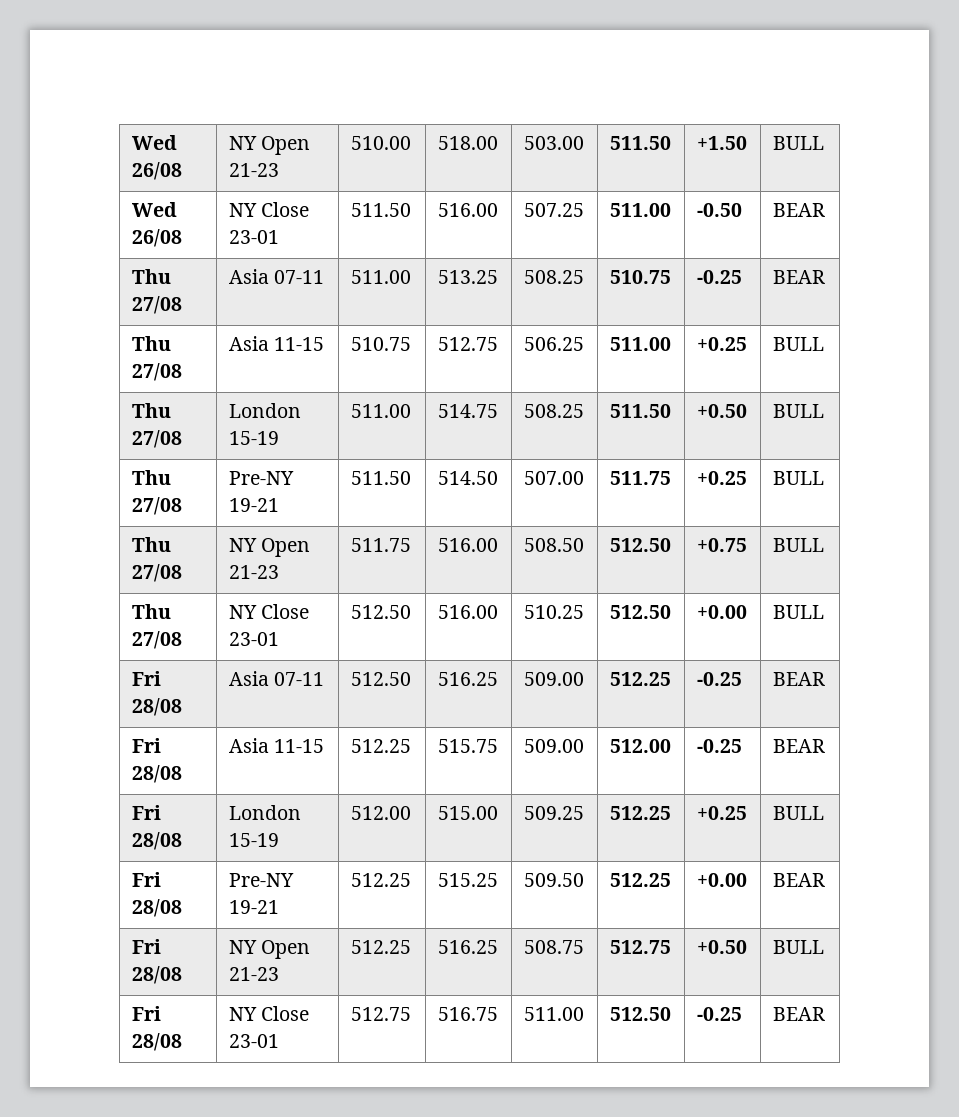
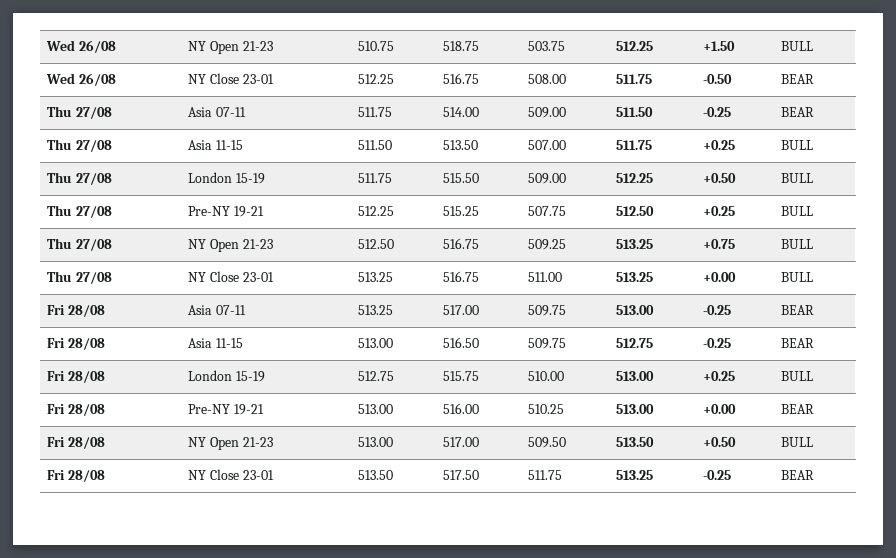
- Wed 26/08 | NY Open 21-23 | 510.00 | 518.00 | 503.00 | 511.50 | +1.50 | BULL
+ Wed 26/08 | NY Open 21-23 | 510.75 | 518.75 | 503.75 | 512.25 | +1.50 | BULL
- Wed 26/08 | NY Close 23-01 | 511.50 | 516.00 | 507.25 | 511.00 | -0.50 | BEAR
+ Wed 26/08 | NY Close 23-01 | 512.25 | 516.75 | 508.00 | 511.75 | -0.50 | BEAR
- Thu 27/08 | Asia 07-11 | 511.00 | 513.25 | 508.25 | 510.75 | -0.25 | BEAR
+ Thu 27/08 | Asia 07-11 | 511.75 | 514.00 | 509.00 | 511.50 | -0.25 | BEAR
- Thu 27/08 | Asia 11-15 | 510.75 | 512.75 | 506.25 | 511.00 | +0.25 | BULL
- Thu 27/08 | London 15-19 | 511.00 | 514.75 | 508.25 | 511.50 | +0.50 | BULL
- Thu 27/08 | Pre-NY 19-21 | 511.50 | 514.50 | 507.00 | 511.75 | +0.25 | BULL
+ Thu 27/08 | Asia 11-15 | 511.50 | 513.50 | 507.00 | 511.75 | +0.25 | BULL
+ Thu 27/08 | London 15-19 | 511.75 | 515.50 | 509.00 | 512.25 | +0.50 | BULL
+ Thu 27/08 | Pre-NY 19-21 | 512.25 | 515.25 | 507.75 | 512.50 | +0.25 | BULL
- Thu 27/08 | NY Open 21-23 | 511.75 | 516.00 | 508.50 | 512.50 | +0.75 | BULL
+ Thu 27/08 | NY Open 21-23 | 512.50 | 516.75 | 509.25 | 513.25 | +0.75 | BULL
- Thu 27/08 | NY Close 23-01 | 512.50 | 516.00 | 510.25 | 512.50 | +0.00 | BULL
+ Thu 27/08 | NY Close 23-01 | 513.25 | 516.75 | 511.00 | 513.25 | +0.00 | BULL
- Fri 28/08 | Asia 07-11 | 512.50 | 516.25 | 509.00 | 512.25 | -0.25 | BEAR
+ Fri 28/08 | Asia 07-11 | 513.25 | 517.00 | 509.75 | 513.00 | -0.25 | BEAR
- Fri 28/08 | Asia 11-15 | 512.25 | 515.75 | 509.00 | 512.00 | -0.25 | BEAR
+ Fri 28/08 | Asia 11-15 | 513.00 | 516.50 | 509.75 | 512.75 | -0.25 | BEAR
- Fri 28/08 | London 15-19 | 512.00 | 515.00 | 509.25 | 512.25 | +0.25 | BULL
+ Fri 28/08 | London 15-19 | 512.75 | 515.75 | 510.00 | 513.00 | +0.25 | BULL
- Fri 28/08 | Pre-NY 19-21 | 512.25 | 515.25 | 509.50 | 512.25 | +0.00 | BEAR
+ Fri 28/08 | Pre-NY 19-21 | 513.00 | 516.00 | 510.25 | 513.00 | +0.00 | BEAR
- Fri 28/08 | NY Open 21-23 | 512.25 | 516.25 | 508.75 | 512.75 | +0.50 | BULL
+ Fri 28/08 | NY Open 21-23 | 513.00 | 517.00 | 509.50 | 513.50 | +0.50 | BULL
- Fri 28/08 | NY Close 23-01 | 512.75 | 516.75 | 511.00 | 512.50 | -0.25 | BEAR
+ Fri 28/08 | NY Close 23-01 | 513.50 | 517.50 | 511.75 | 513.25 | -0.25 | BEAR

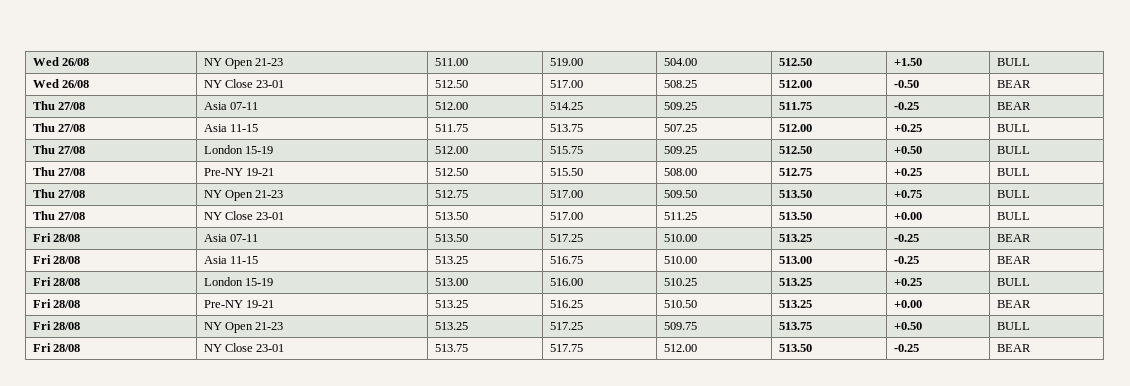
- Wed 26/08 | NY Open 21-23 | 510.75 | 518.75 | 503.75 | 512.25 | +1.50 | BULL
+ Wed 26/08 | NY Open 21-23 | 511.00 | 519.00 | 504.00 | 512.50 | +1.50 | BULL
- Wed 26/08 | NY Close 23-01 | 512.25 | 516.75 | 508.00 | 511.75 | -0.50 | BEAR
+ Wed 26/08 | NY Close 23-01 | 512.50 | 517.00 | 508.25 | 512.00 | -0.50 | BEAR
- Thu 27/08 | Asia 07-11 | 511.75 | 514.00 | 509.00 | 511.50 | -0.25 | BEAR
+ Thu 27/08 | Asia 07-11 | 512.00 | 514.25 | 509.25 | 511.75 | -0.25 | BEAR
- Thu 27/08 | Asia 11-15 | 511.50 | 513.50 | 507.00 | 511.75 | +0.25 | BULL
+ Thu 27/08 | Asia 11-15 | 511.75 | 513.75 | 507.25 | 512.00 | +0.25 | BULL
- Thu 27/08 | London 15-19 | 511.75 | 515.50 | 509.00 | 512.25 | +0.50 | BULL
+ Thu 27/08 | London 15-19 | 512.00 | 515.75 | 509.25 | 512.50 | +0.50 | BULL
- Thu 27/08 | Pre-NY 19-21 | 512.25 | 515.25 | 507.75 | 512.50 | +0.25 | BULL
+ Thu 27/08 | Pre-NY 19-21 | 512.50 | 515.50 | 508.00 | 512.75 | +0.25 | BULL
- Thu 27/08 | NY Open 21-23 | 512.50 | 516.75 | 509.25 | 513.25 | +0.75 | BULL
+ Thu 27/08 | NY Open 21-23 | 512.75 | 517.00 | 509.50 | 513.50 | +0.75 | BULL
- Thu 27/08 | NY Close 23-01 | 513.25 | 516.75 | 511.00 | 513.25 | +0.00 | BULL
+ Thu 27/08 | NY Close 23-01 | 513.50 | 517.00 | 511.25 | 513.50 | +0.00 | BULL
- Fri 28/08 | Asia 07-11 | 513.25 | 517.00 | 509.75 | 513.00 | -0.25 | BEAR
+ Fri 28/08 | Asia 07-11 | 513.50 | 517.25 | 510.00 | 513.25 | -0.25 | BEAR
- Fri 28/08 | Asia 11-15 | 513.00 | 516.50 | 509.75 | 512.75 | -0.25 | BEAR
+ Fri 28/08 | Asia 11-15 | 513.25 | 516.75 | 510.00 | 513.00 | -0.25 | BEAR
- Fri 28/08 | London 15-19 | 512.75 | 515.75 | 510.00 | 513.00 | +0.25 | BULL
+ Fri 28/08 | London 15-19 | 513.00 | 516.00 | 510.25 | 513.25 | +0.25 | BULL
- Fri 28/08 | Pre-NY 19-21 | 513.00 | 516.00 | 510.25 | 513.00 | +0.00 | BEAR
+ Fri 28/08 | Pre-NY 19-21 | 513.25 | 516.25 | 510.50 | 513.25 | +0.00 | BEAR
- Fri 28/08 | NY Open 21-23 | 513.00 | 517.00 | 509.50 | 513.50 | +0.50 | BULL
+ Fri 28/08 | NY Open 21-23 | 513.25 | 517.25 | 509.75 | 513.75 | +0.50 | BULL
- Fri 28/08 | NY Close 23-01 | 513.50 | 517.50 | 511.75 | 513.25 | -0.25 | BEAR
+ Fri 28/08 | NY Close 23-01 | 513.75 | 517.75 | 512.00 | 513.50 | -0.25 | BEAR

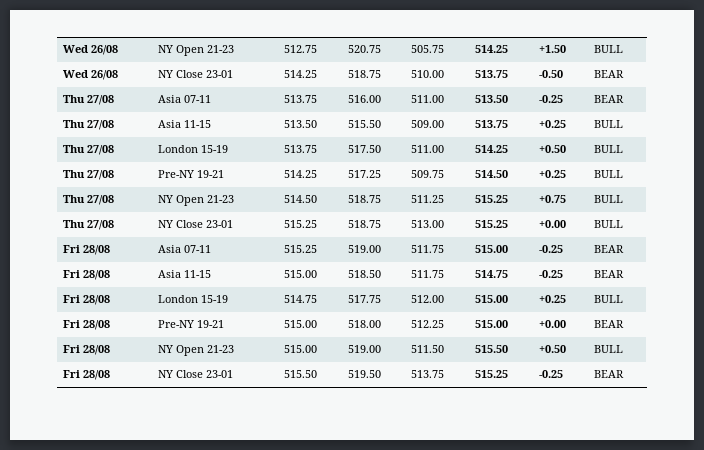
- Wed 26/08 | NY Open 21-23 | 511.00 | 519.00 | 504.00 | 512.50 | +1.50 | BULL
+ Wed 26/08 | NY Open 21-23 | 512.75 | 520.75 | 505.75 | 514.25 | +1.50 | BULL
- Wed 26/08 | NY Close 23-01 | 512.50 | 517.00 | 508.25 | 512.00 | -0.50 | BEAR
+ Wed 26/08 | NY Close 23-01 | 514.25 | 518.75 | 510.00 | 513.75 | -0.50 | BEAR
- Thu 27/08 | Asia 07-11 | 512.00 | 514.25 | 509.25 | 511.75 | -0.25 | BEAR
+ Thu 27/08 | Asia 07-11 | 513.75 | 516.00 | 511.00 | 513.50 | -0.25 | BEAR
- Thu 27/08 | Asia 11-15 | 511.75 | 513.75 | 507.25 | 512.00 | +0.25 | BULL
+ Thu 27/08 | Asia 11-15 | 513.50 | 515.50 | 509.00 | 513.75 | +0.25 | BULL
- Thu 27/08 | London 15-19 | 512.00 | 515.75 | 509.25 | 512.50 | +0.50 | BULL
+ Thu 27/08 | London 15-19 | 513.75 | 517.50 | 511.00 | 514.25 | +0.50 | BULL
- Thu 27/08 | Pre-NY 19-21 | 512.50 | 515.50 | 508.00 | 512.75 | +0.25 | BULL
+ Thu 27/08 | Pre-NY 19-21 | 514.25 | 517.25 | 509.75 | 514.50 | +0.25 | BULL
- Thu 27/08 | NY Open 21-23 | 512.75 | 517.00 | 509.50 | 513.50 | +0.75 | BULL
+ Thu 27/08 | NY Open 21-23 | 514.50 | 518.75 | 511.25 | 515.25 | +0.75 | BULL
- Thu 27/08 | NY Close 23-01 | 513.50 | 517.00 | 511.25 | 513.50 | +0.00 | BULL
+ Thu 27/08 | NY Close 23-01 | 515.25 | 518.75 | 513.00 | 515.25 | +0.00 | BULL
- Fri 28/08 | Asia 07-11 | 513.50 | 517.25 | 510.00 | 513.25 | -0.25 | BEAR
+ Fri 28/08 | Asia 07-11 | 515.25 | 519.00 | 511.75 | 515.00 | -0.25 | BEAR
- Fri 28/08 | Asia 11-15 | 513.25 | 516.75 | 510.00 | 513.00 | -0.25 | BEAR
+ Fri 28/08 | Asia 11-15 | 515.00 | 518.50 | 511.75 | 514.75 | -0.25 | BEAR
- Fri 28/08 | London 15-19 | 513.00 | 516.00 | 510.25 | 513.25 | +0.25 | BULL
+ Fri 28/08 | London 15-19 | 514.75 | 517.75 | 512.00 | 515.00 | +0.25 | BULL
- Fri 28/08 | Pre-NY 19-21 | 513.25 | 516.25 | 510.50 | 513.25 | +0.00 | BEAR
+ Fri 28/08 | Pre-NY 19-21 | 515.00 | 518.00 | 512.25 | 515.00 | +0.00 | BEAR
- Fri 28/08 | NY Open 21-23 | 513.25 | 517.25 | 509.75 | 513.75 | +0.50 | BULL
+ Fri 28/08 | NY Open 21-23 | 515.00 | 519.00 | 511.50 | 515.50 | +0.50 | BULL
- Fri 28/08 | NY Close 23-01 | 513.75 | 517.75 | 512.00 | 513.50 | -0.25 | BEAR
+ Fri 28/08 | NY Close 23-01 | 515.50 | 519.50 | 513.75 | 515.25 | -0.25 | BEAR

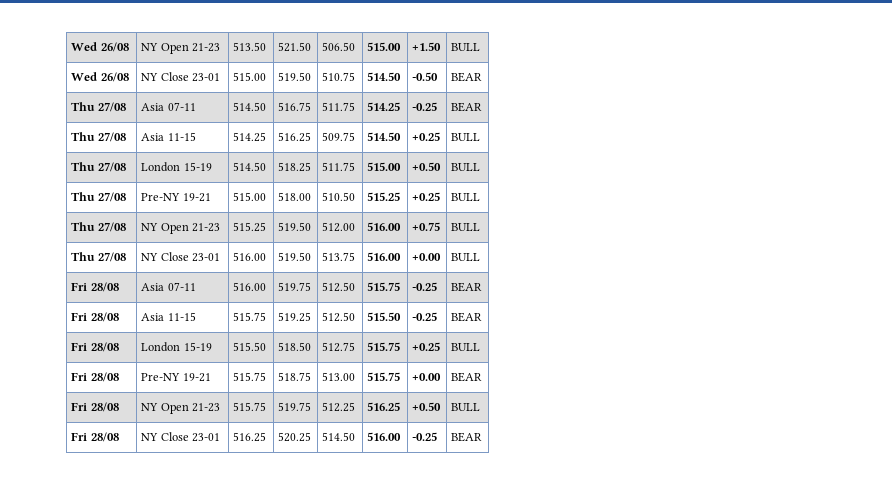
- Wed 26/08 | NY Open 21-23 | 512.75 | 520.75 | 505.75 | 514.25 | +1.50 | BULL
+ Wed 26/08 | NY Open 21-23 | 513.50 | 521.50 | 506.50 | 515.00 | +1.50 | BULL
- Wed 26/08 | NY Close 23-01 | 514.25 | 518.75 | 510.00 | 513.75 | -0.50 | BEAR
+ Wed 26/08 | NY Close 23-01 | 515.00 | 519.50 | 510.75 | 514.50 | -0.50 | BEAR
- Thu 27/08 | Asia 07-11 | 513.75 | 516.00 | 511.00 | 513.50 | -0.25 | BEAR
+ Thu 27/08 | Asia 07-11 | 514.50 | 516.75 | 511.75 | 514.25 | -0.25 | BEAR
- Thu 27/08 | Asia 11-15 | 513.50 | 515.50 | 509.00 | 513.75 | +0.25 | BULL
- Thu 27/08 | London 15-19 | 513.75 | 517.50 | 511.00 | 514.25 | +0.50 | BULL
- Thu 27/08 | Pre-NY 19-21 | 514.25 | 517.25 | 509.75 | 514.50 | +0.25 | BULL
+ Thu 27/08 | Asia 11-15 | 514.25 | 516.25 | 509.75 | 514.50 | +0.25 | BULL
+ Thu 27/08 | London 15-19 | 514.50 | 518.25 | 511.75 | 515.00 | +0.50 | BULL
+ Thu 27/08 | Pre-NY 19-21 | 515.00 | 518.00 | 510.50 | 515.25 | +0.25 | BULL
- Thu 27/08 | NY Open 21-23 | 514.50 | 518.75 | 511.25 | 515.25 | +0.75 | BULL
+ Thu 27/08 | NY Open 21-23 | 515.25 | 519.50 | 512.00 | 516.00 | +0.75 | BULL
- Thu 27/08 | NY Close 23-01 | 515.25 | 518.75 | 513.00 | 515.25 | +0.00 | BULL
+ Thu 27/08 | NY Close 23-01 | 516.00 | 519.50 | 513.75 | 516.00 | +0.00 | BULL
- Fri 28/08 | Asia 07-11 | 515.25 | 519.00 | 511.75 | 515.00 | -0.25 | BEAR
+ Fri 28/08 | Asia 07-11 | 516.00 | 519.75 | 512.50 | 515.75 | -0.25 | BEAR
- Fri 28/08 | Asia 11-15 | 515.00 | 518.50 | 511.75 | 514.75 | -0.25 | BEAR
+ Fri 28/08 | Asia 11-15 | 515.75 | 519.25 | 512.50 | 515.50 | -0.25 | BEAR
- Fri 28/08 | London 15-19 | 514.75 | 517.75 | 512.00 | 515.00 | +0.25 | BULL
+ Fri 28/08 | London 15-19 | 515.50 | 518.50 | 512.75 | 515.75 | +0.25 | BULL
- Fri 28/08 | Pre-NY 19-21 | 515.00 | 518.00 | 512.25 | 515.00 | +0.00 | BEAR
+ Fri 28/08 | Pre-NY 19-21 | 515.75 | 518.75 | 513.00 | 515.75 | +0.00 | BEAR
- Fri 28/08 | NY Open 21-23 | 515.00 | 519.00 | 511.50 | 515.50 | +0.50 | BULL
+ Fri 28/08 | NY Open 21-23 | 515.75 | 519.75 | 512.25 | 516.25 | +0.50 | BULL
- Fri 28/08 | NY Close 23-01 | 515.50 | 519.50 | 513.75 | 515.25 | -0.25 | BEAR
+ Fri 28/08 | NY Close 23-01 | 516.25 | 520.25 | 514.50 | 516.00 | -0.25 | BEAR

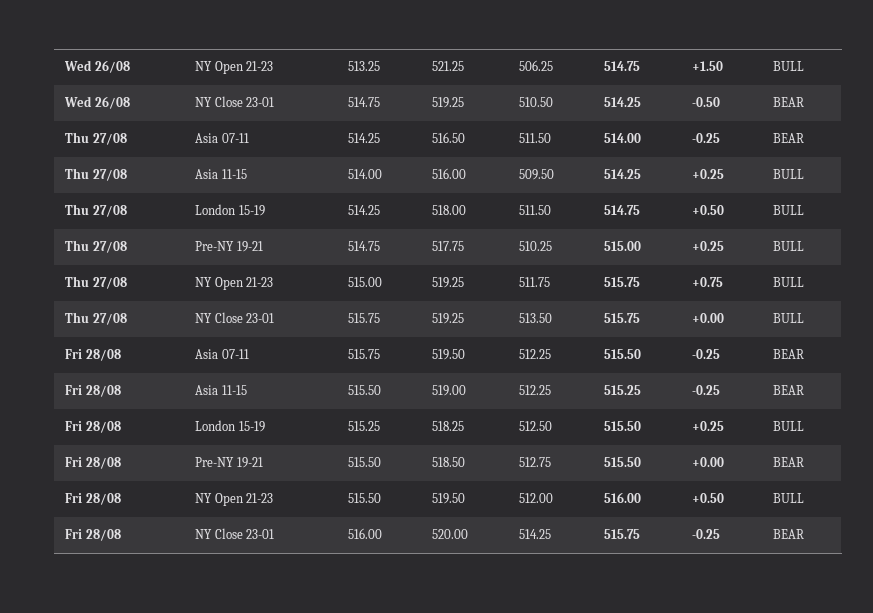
- Wed 26/08 | NY Open 21-23 | 513.50 | 521.50 | 506.50 | 515.00 | +1.50 | BULL
+ Wed 26/08 | NY Open 21-23 | 513.25 | 521.25 | 506.25 | 514.75 | +1.50 | BULL
- Wed 26/08 | NY Close 23-01 | 515.00 | 519.50 | 510.75 | 514.50 | -0.50 | BEAR
+ Wed 26/08 | NY Close 23-01 | 514.75 | 519.25 | 510.50 | 514.25 | -0.50 | BEAR
- Thu 27/08 | Asia 07-11 | 514.50 | 516.75 | 511.75 | 514.25 | -0.25 | BEAR
+ Thu 27/08 | Asia 07-11 | 514.25 | 516.50 | 511.50 | 514.00 | -0.25 | BEAR
- Thu 27/08 | Asia 11-15 | 514.25 | 516.25 | 509.75 | 514.50 | +0.25 | BULL
+ Thu 27/08 | Asia 11-15 | 514.00 | 516.00 | 509.50 | 514.25 | +0.25 | BULL
- Thu 27/08 | London 15-19 | 514.50 | 518.25 | 511.75 | 515.00 | +0.50 | BULL
+ Thu 27/08 | London 15-19 | 514.25 | 518.00 | 511.50 | 514.75 | +0.50 | BULL
- Thu 27/08 | Pre-NY 19-21 | 515.00 | 518.00 | 510.50 | 515.25 | +0.25 | BULL
+ Thu 27/08 | Pre-NY 19-21 | 514.75 | 517.75 | 510.25 | 515.00 | +0.25 | BULL
- Thu 27/08 | NY Open 21-23 | 515.25 | 519.50 | 512.00 | 516.00 | +0.75 | BULL
+ Thu 27/08 | NY Open 21-23 | 515.00 | 519.25 | 511.75 | 515.75 | +0.75 | BULL
- Thu 27/08 | NY Close 23-01 | 516.00 | 519.50 | 513.75 | 516.00 | +0.00 | BULL
+ Thu 27/08 | NY Close 23-01 | 515.75 | 519.25 | 513.50 | 515.75 | +0.00 | BULL
- Fri 28/08 | Asia 07-11 | 516.00 | 519.75 | 512.50 | 515.75 | -0.25 | BEAR
+ Fri 28/08 | Asia 07-11 | 515.75 | 519.50 | 512.25 | 515.50 | -0.25 | BEAR
- Fri 28/08 | Asia 11-15 | 515.75 | 519.25 | 512.50 | 515.50 | -0.25 | BEAR
+ Fri 28/08 | Asia 11-15 | 515.50 | 519.00 | 512.25 | 515.25 | -0.25 | BEAR
- Fri 28/08 | London 15-19 | 515.50 | 518.50 | 512.75 | 515.75 | +0.25 | BULL
+ Fri 28/08 | London 15-19 | 515.25 | 518.25 | 512.50 | 515.50 | +0.25 | BULL
- Fri 28/08 | Pre-NY 19-21 | 515.75 | 518.75 | 513.00 | 515.75 | +0.00 | BEAR
+ Fri 28/08 | Pre-NY 19-21 | 515.50 | 518.50 | 512.75 | 515.50 | +0.00 | BEAR
- Fri 28/08 | NY Open 21-23 | 515.75 | 519.75 | 512.25 | 516.25 | +0.50 | BULL
+ Fri 28/08 | NY Open 21-23 | 515.50 | 519.50 | 512.00 | 516.00 | +0.50 | BULL
- Fri 28/08 | NY Close 23-01 | 516.25 | 520.25 | 514.50 | 516.00 | -0.25 | BEAR
+ Fri 28/08 | NY Close 23-01 | 516.00 | 520.00 | 514.25 | 515.75 | -0.25 | BEAR

